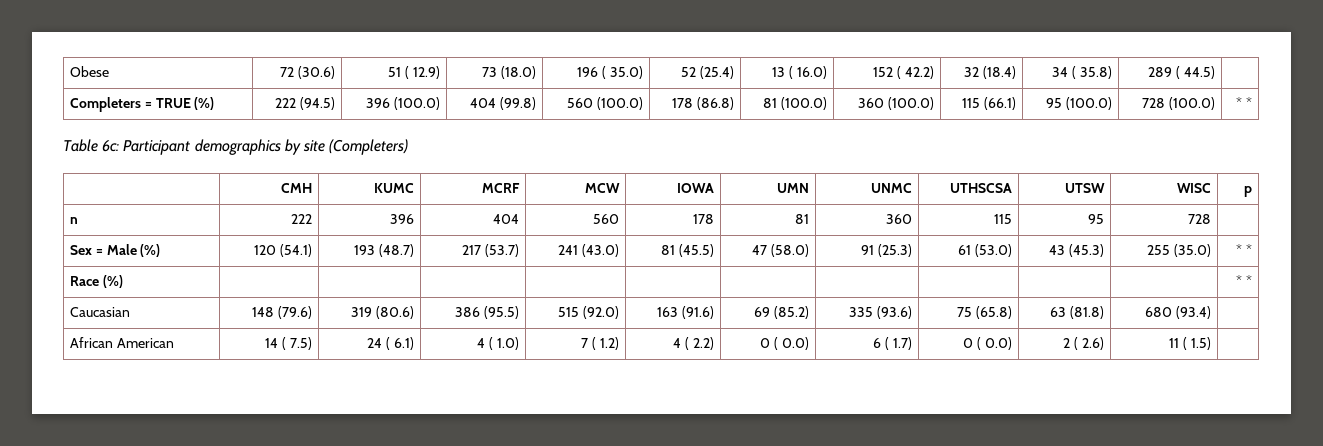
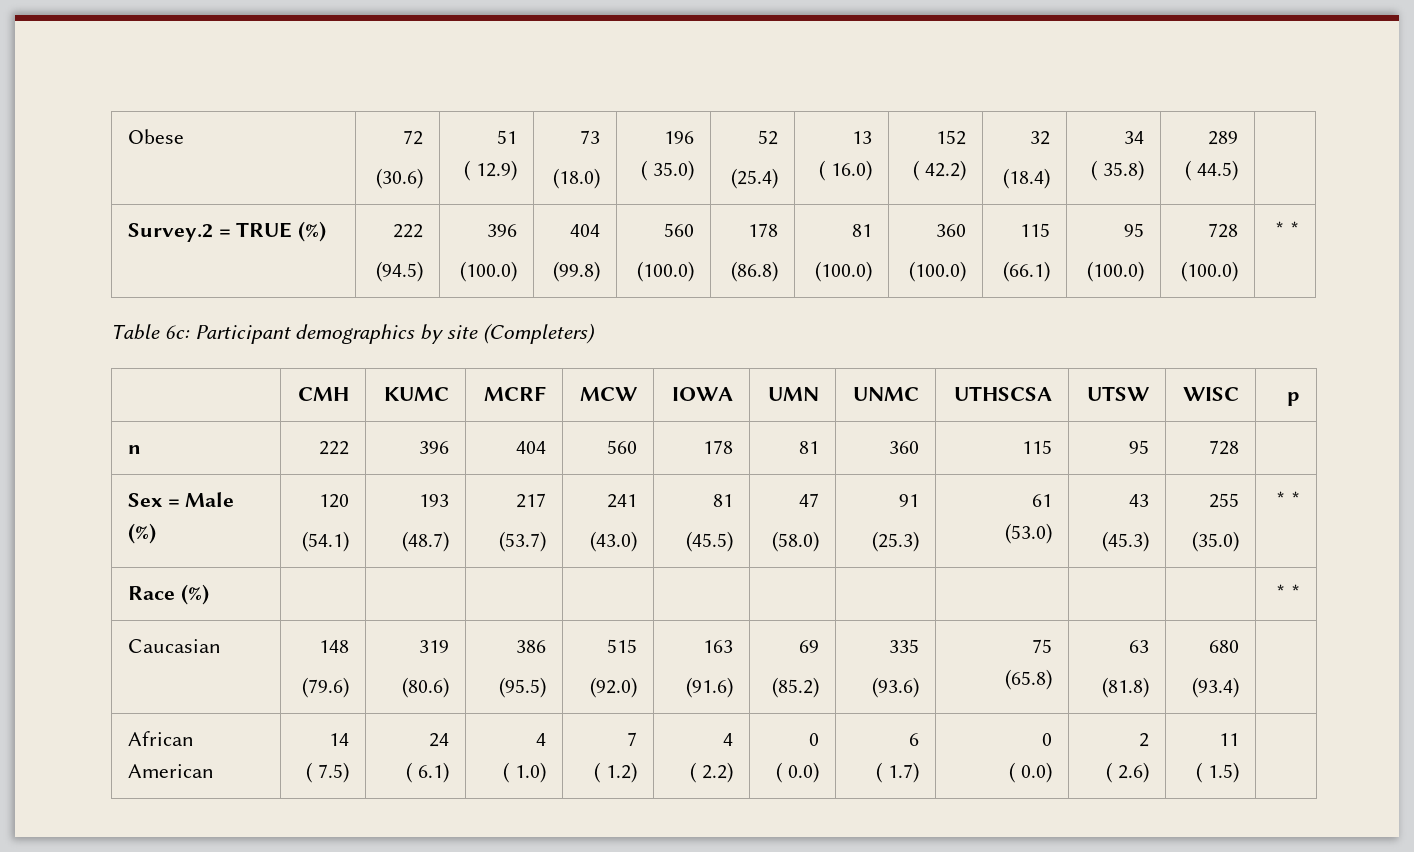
- Obese | 72 (30.6) | 51 ( 12.9) | 73 (18.0) | 196 ( 35.0) | 52 (25.4) | 13 ( 16.0) | 152 ( 42.2) | 32 (18.4) | 34 ( 35.8) | 289 ( 44.5) |
+ Obese | 72
+ (30.6) | 51
+ ( 12.9) | 73
+ (18.0) | 196
+ ( 35.0) | 52
+ (25.4) | 13
+ ( 16.0) | 152
+ ( 42.2) | 32
+ (18.4) | 34
+ ( 35.8) | 289
+ ( 44.5) |
- Completers = TRUE (%) | 222 (94.5) | 396 (100.0) | 404 (99.8) | 560 (100.0) | 178 (86.8) | 81 (100.0) | 360 (100.0) | 115 (66.1) | 95 (100.0) | 728 (100.0) | * *
+ Survey.2 = TRUE (%) | 222
+ (94.5) | 396
+ (100.0) | 404
+ (99.8) | 560
+ (100.0) | 178
+ (86.8) | 81
+ (100.0) | 360
+ (100.0) | 115
+ (66.1) | 95
+ (100.0) | 728
+ (100.0) | * *
- Sex = Male (%) | 120 (54.1) | 193 (48.7) | 217 (53.7) | 241 (43.0) | 81 (45.5) | 47 (58.0) | 91 (25.3) | 61 (53.0) | 43 (45.3) | 255 (35.0) | * *
+ Sex = Male (%) | 120
+ (54.1) | 193
+ (48.7) | 217
+ (53.7) | 241
+ (43.0) | 81
+ (45.5) | 47
+ (58.0) | 91
+ (25.3) | 61
+ (53.0) | 43
+ (45.3) | 255
+ (35.0) | * *
- Caucasian | 148 (79.6) | 319 (80.6) | 386 (95.5) | 515 (92.0) | 163 (91.6) | 69 (85.2) | 335 (93.6) | 75 (65.8) | 63 (81.8) | 680 (93.4) |
+ Caucasian | 148
+ (79.6) | 319
+ (80.6) | 386
+ (95.5) | 515
+ (92.0) | 163
+ (91.6) | 69
+ (85.2) | 335
+ (93.6) | 75
+ (65.8) | 63
+ (81.8) | 680
+ (93.4) |
- African American | 14 ( 7.5) | 24 ( 6.1) | 4 ( 1.0) | 7 ( 1.2) | 4 ( 2.2) | 0 ( 0.0) | 6 ( 1.7) | 0 ( 0.0) | 2 ( 2.6) | 11 ( 1.5) |
+ African American | 14
+ ( 7.5) | 24
+ ( 6.1) | 4
+ ( 1.0) | 7
+ ( 1.2) | 4
+ ( 2.2) | 0
+ ( 0.0) | 6
+ ( 1.7) | 0
+ ( 0.0) | 2
+ ( 2.6) | 11
+ ( 1.5) |

